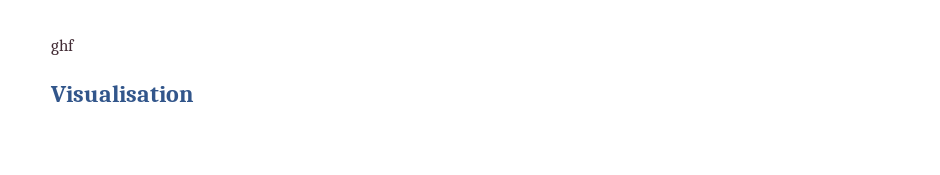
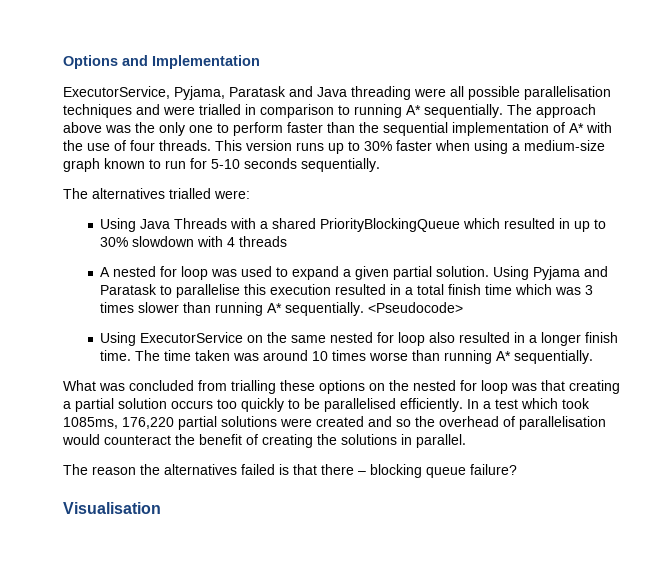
- ghf
+ Options and Implementation
+ ExecutorService, Pyjama, Paratask and Java threading were all possible parallelisation techniques and were trialled in comparison to running A* sequentially. The approach above was the only one to perform faster than the sequential implementation of A* with the use of four threads. This version runs up to 30% faster when using a medium-size graph known to run for 5-10 seconds sequentially.
+ The alternatives trialled were:
+ Using Java Threads with a shared PriorityBlockingQueue which resulted in up to 30% slowdown with 4 threads
+ A nested for loop was used to expand a given partial solution. Using Pyjama and Paratask to parallelise this execution resulted in a total finish time which was 3 times slower than running A* sequentially. <Pseudocode>
+ Using ExecutorService on the same nested for loop also resulted in a longer finish time. The time taken was around 10 times worse than running A* sequentially.
+ What was concluded from trialling these options on the nested for loop was that creating a partial solution occurs too quickly to be parallelised efficiently. In a test which took 1085ms, 176,220 partial solutions were created and so the overhead of parallelisation would counteract the benefit of creating the solutions in parallel.
+ The reason the alternatives failed is that there – blocking queue failure?

